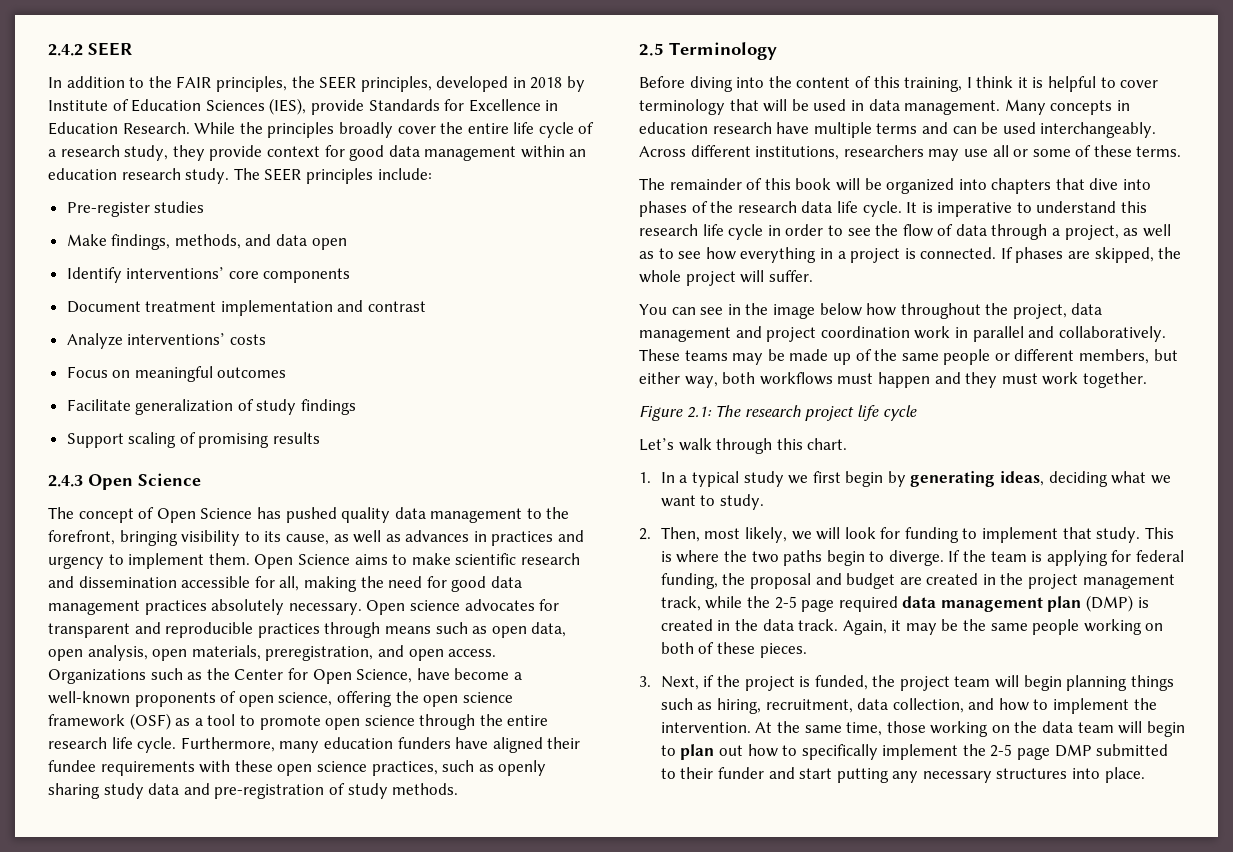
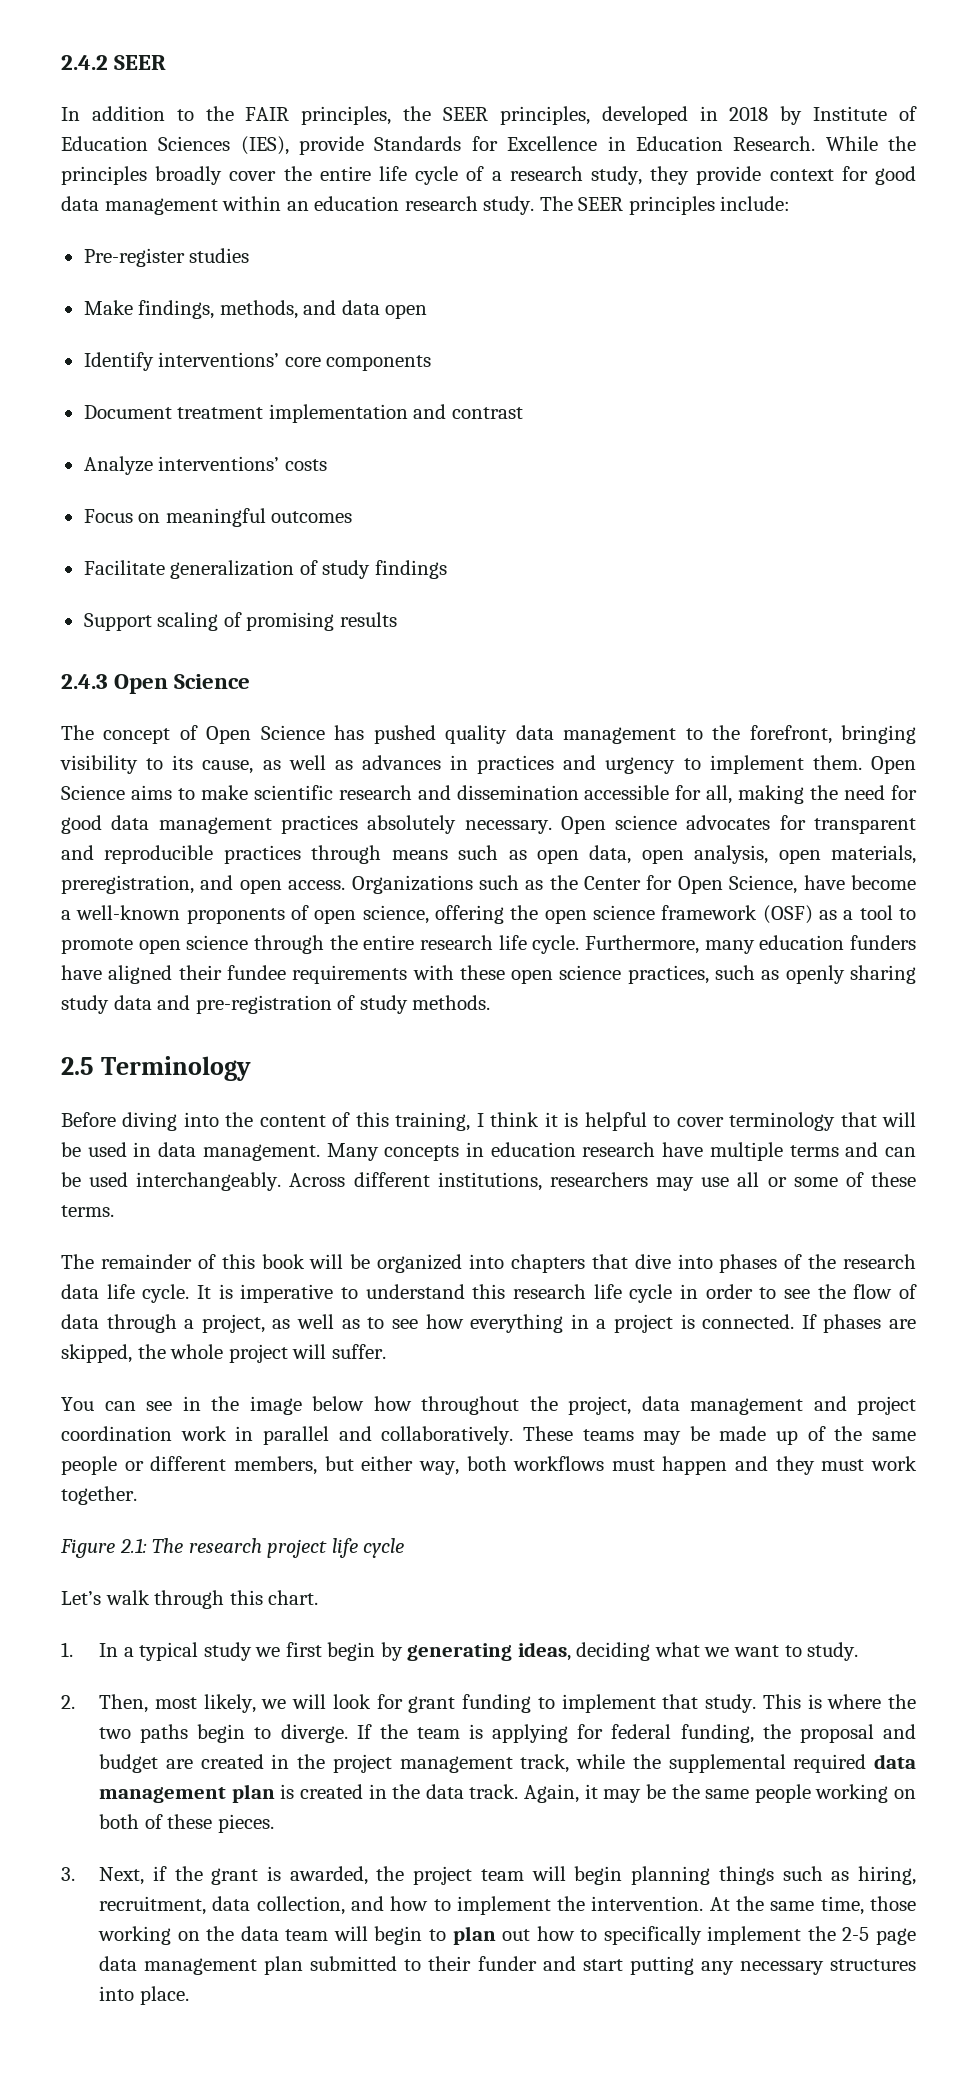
- 2. Then, most likely, we will look for funding to implement that study.
+ 2. Then, most likely, we will look for grant funding to implement that study.
- If the team is applying for federal funding, the proposal and budget are created in the project management track, while the 2-5 page required data management plan (DMP) is created in the data track.
+ If the team is applying for federal funding, the proposal and budget are created in the project management track, while the supplemental required data management plan is created in the data track.
- 3. Next, if the project is funded, the project team will begin planning things such as hiring, recruitment, data collection, and how to implement the intervention.
+ 3. Next, if the grant is awarded, the project team will begin planning things such as hiring, recruitment, data collection, and how to implement the intervention.
- At the same time, those working on the data team will begin to plan out how to specifically implement the 2-5 page DMP submitted to their funder and start putting any necessary structures into place.
+ At the same time, those working on the data team will begin to plan out how to specifically implement the 2-5 page data management plan submitted to their funder and start putting any necessary structures into place.

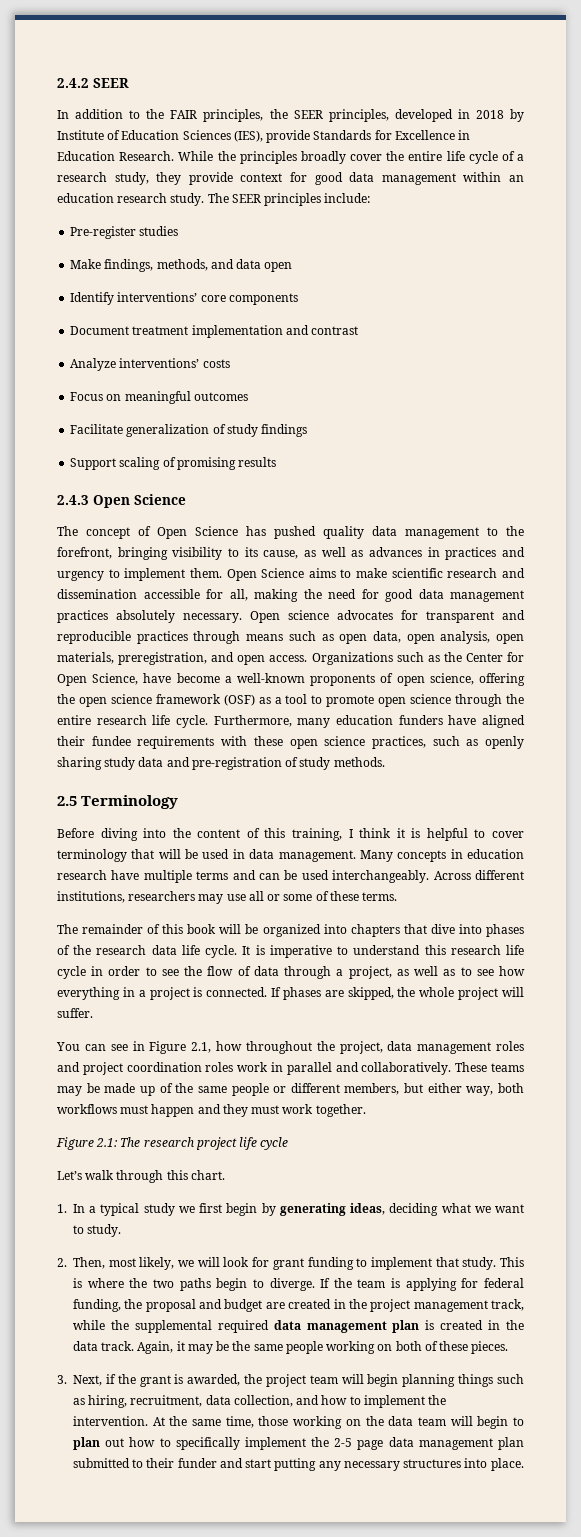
- You can see in the image below how throughout the project, data management and project coordination work in parallel and collaboratively.
+ You can see in Figure 2.1, how throughout the project, data management roles and project coordination roles work in parallel and collaboratively.

